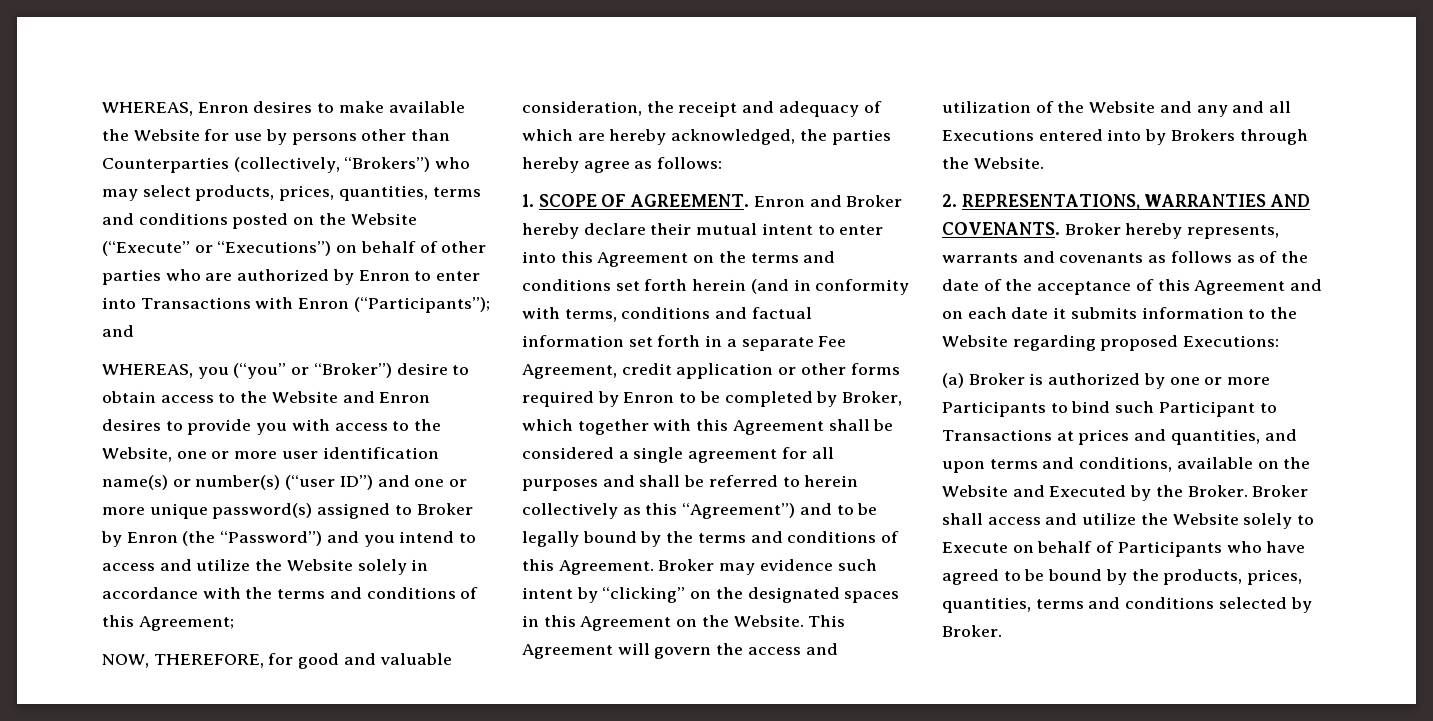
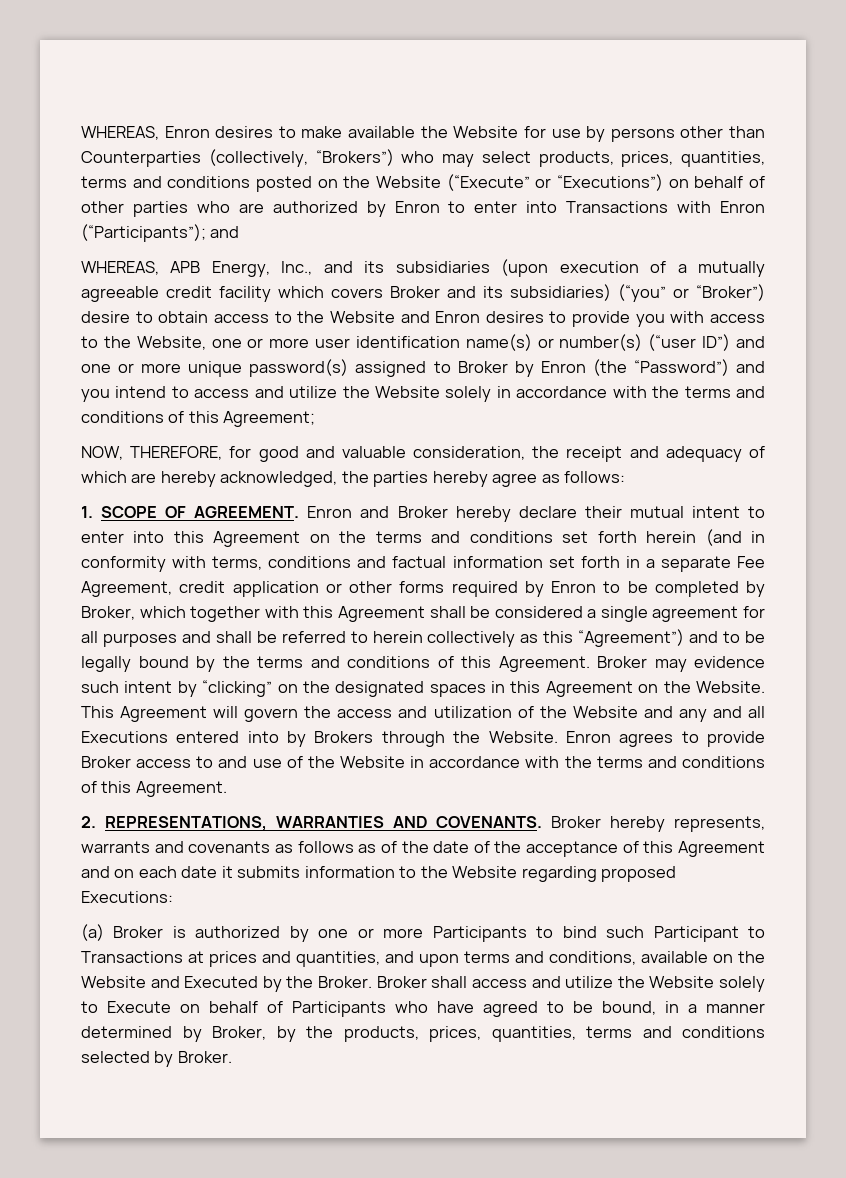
- WHEREAS, you (“you” or “Broker”) desire to obtain access to the Website and Enron desires to provide you with access to the Website, one or more user identification name(s) or number(s) (“user ID”) and one or more unique password(s) assigned to Broker by Enron (the “Password”) and you intend to access and utilize the Website solely in accordance with the terms and conditions of this Agreement;
+ WHEREAS, APB Energy, Inc., and its subsidiaries (upon execution of a mutually agreeable credit facility which covers Broker and its subsidiaries) (“you” or “Broker”) desire to obtain access to the Website and Enron desires to provide you with access to the Website, one or more user identification name(s) or number(s) (“user ID”) and one or more unique password(s) assigned to Broker by Enron (the “Password”) and you intend to access and utilize the Website solely in accordance with the terms and conditions of this Agreement;
+ Enron agrees to provide Broker access to and use of the Website in accordance with the terms and conditions of this Agreement.
- Broker shall access and utilize the Website solely to Execute on behalf of Participants who have agreed to be bound by the products, prices, quantities, terms and conditions selected by Broker.
+ Broker shall access and utilize the Website solely to Execute on behalf of Participants who have agreed to be bound, in a manner determined by Broker, by the products, prices, quantities, terms and conditions selected by Broker.

